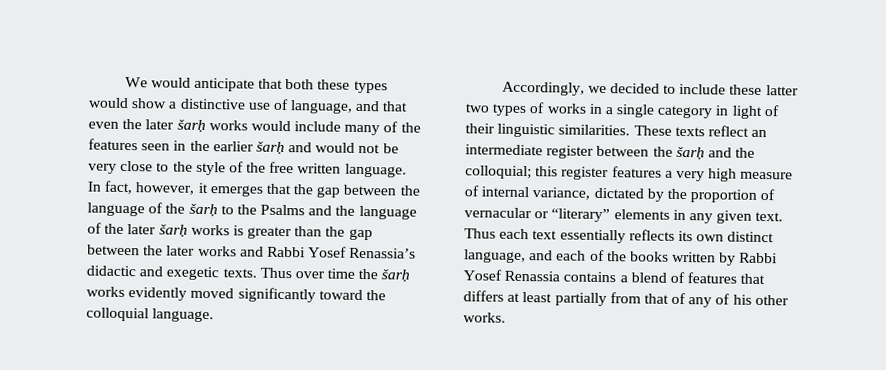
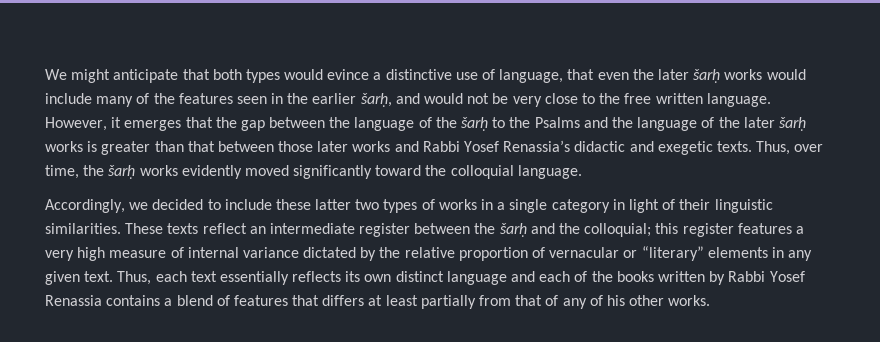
- We would anticipate that both these types would show a distinctive use of language, and that even the later šarḥ works would include many of the features seen in the earlier šarḥ and would not be very close to the style of the free written language. In fact, however, it emerges that the gap between the language of the šarḥ to the Psalms and the language of the later šarḥ works is greater than the gap between the later works and Rabbi Yosef Renassia’s didactic and exegetic texts.
+ We might anticipate that both types would evince a distinctive use of language, that even the later šarḥ works would include many of the features seen in the earlier šarḥ, and would not be very close to the free written language. However, it emerges that the gap between the language of the šarḥ to the Psalms and the language of the later šarḥ works is greater than that between those later works and Rabbi Yosef Renassia’s didactic and exegetic texts.
- Thus over time the šarḥ works evidently moved significantly toward the colloquial language.
+ Thus, over time, the šarḥ works evidently moved significantly toward the colloquial language.
- These texts reflect an intermediate register between the šarḥ and the colloquial; this register features a very high measure of internal variance, dictated by the proportion of vernacular or “literary” elements in any given text.
+ These texts reflect an intermediate register between the šarḥ and the colloquial; this register features a very high measure of internal variance dictated by the relative proportion of vernacular or “literary” elements in any given text.
- Thus each text essentially reflects its own distinct language, and each of the books written by Rabbi Yosef Renassia contains a blend of features that differs at least partially from that of any of his other works.
+ Thus, each text essentially reflects its own distinct language and each of the books written by Rabbi Yosef Renassia contains a blend of features that differs at least partially from that of any of his other works.

